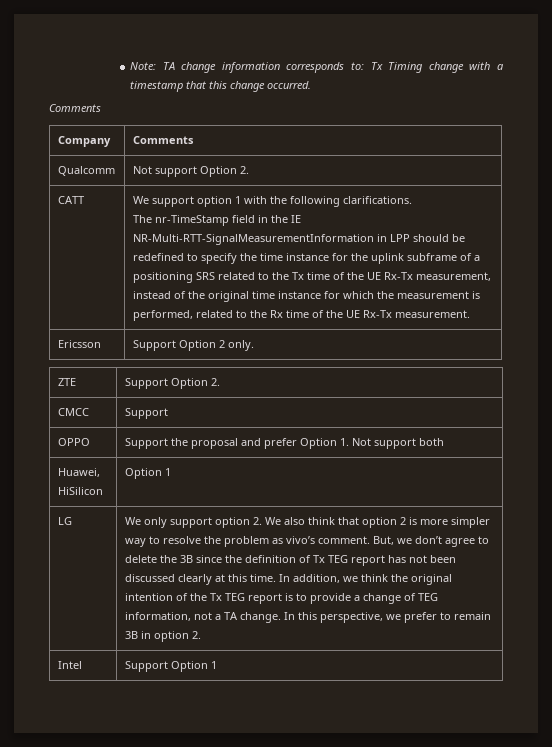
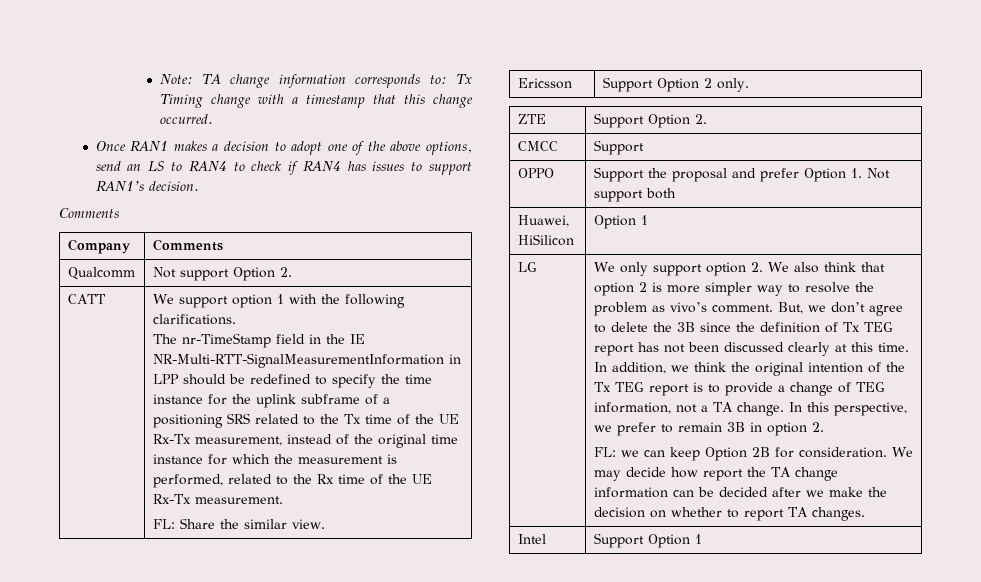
+ Once RAN1 makes a decision to adopt one of the above options, send an LS to RAN4 to check if RAN4 has issues to support RAN1’s decision.
+ FL: Share the similar view.
+ FL: we can keep Option 2B for consideration. We may decide how report the TA change information can be decided after we make the decision on whether to report TA changes.

